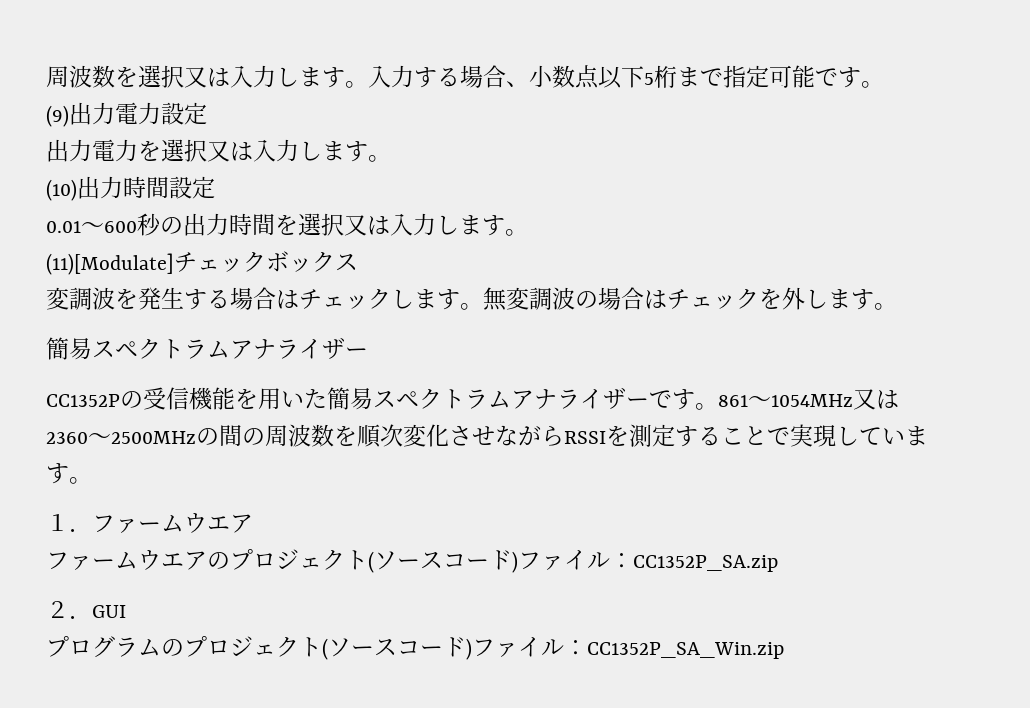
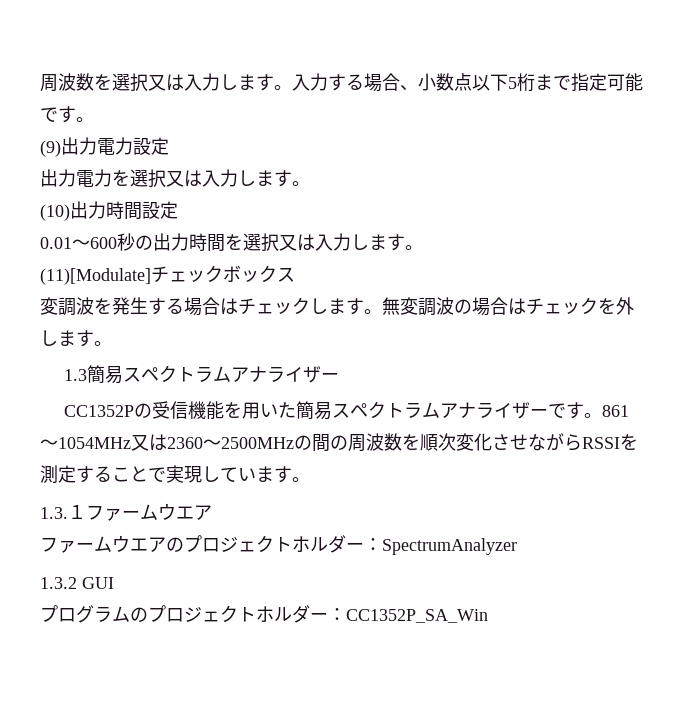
  無変調波の場合はチェックを外します。
- 簡易スペクトラムアナライザー
+ 1.3簡易スペクトラムアナライザー
- １．ファームウエア
+ 1.3.１ファームウエア
- ファームウエアのプロジェクト(ソースコード)ファイル：CC1352P_SA.zip
- ２．GUI
+ ファームウエアのプロジェクトホルダー：SpectrumAnalyzer
+ 1.3.2 GUI
- プログラムのプロジェクト(ソースコード)ファイル：CC1352P_SA_Win.zip
+ プログラムのプロジェクトホルダー：CC1352P_SA_Win

